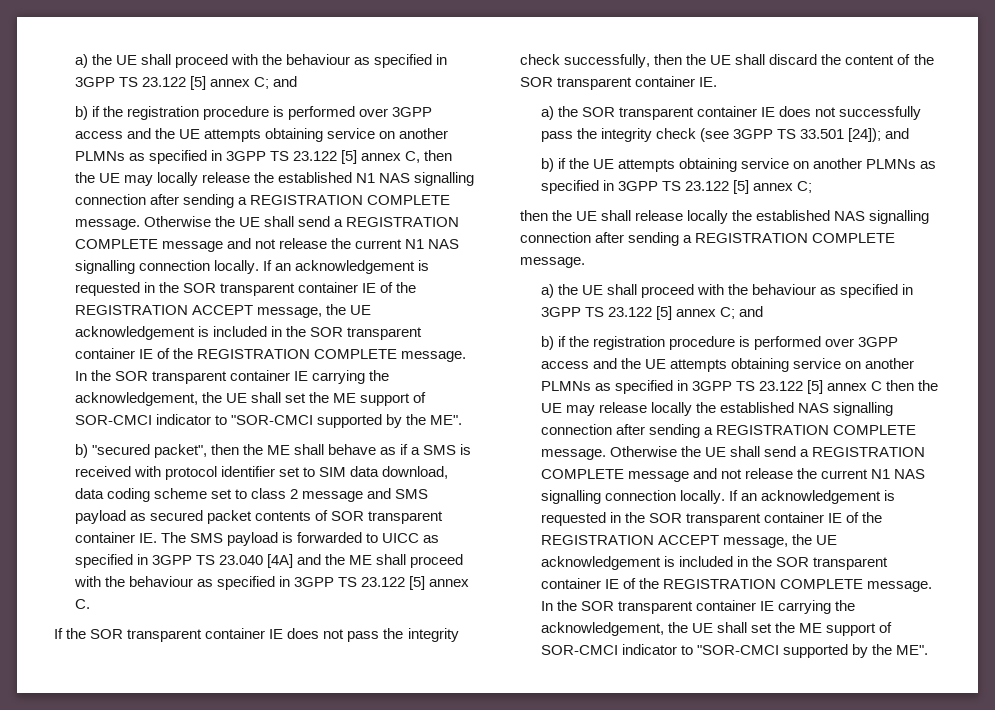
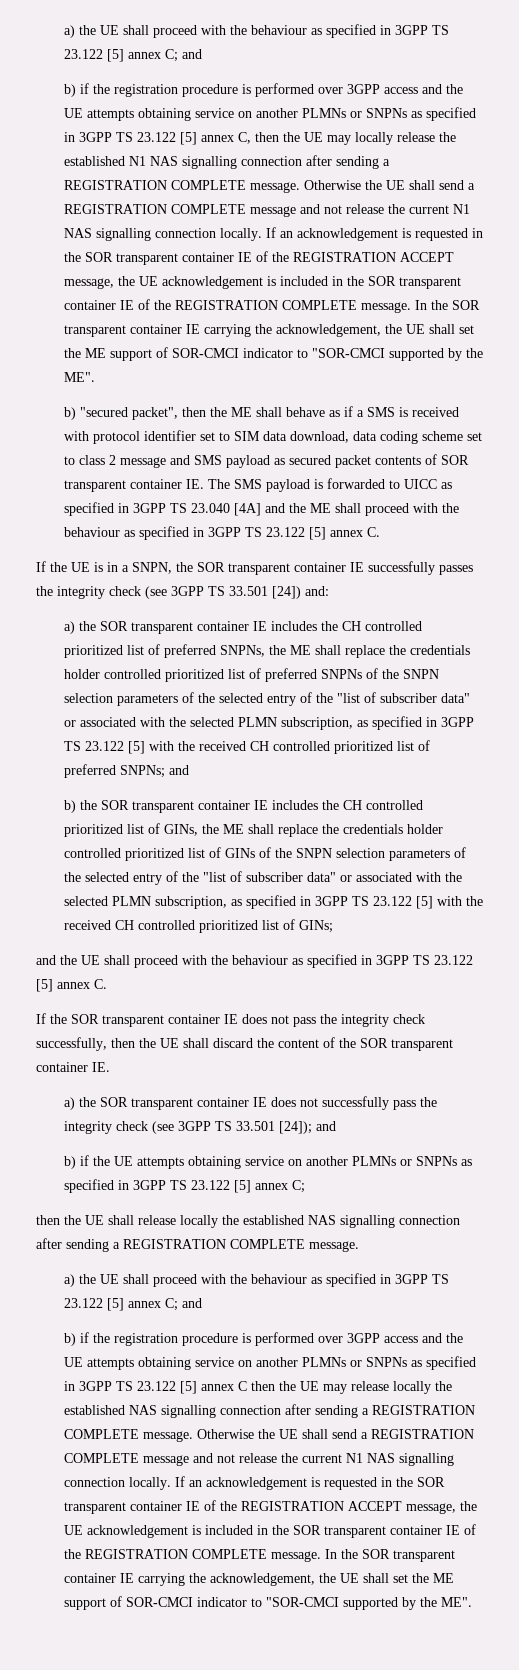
- b) if the registration procedure is performed over 3GPP access and the UE attempts obtaining service on another PLMNs as specified in 3GPP TS 23.122 [5] annex C, then the UE may locally release the established N1 NAS signalling connection after sending a REGISTRATION COMPLETE message.
+ b) if the registration procedure is performed over 3GPP access and the UE attempts obtaining service on another PLMNs or SNPNs as specified in 3GPP TS 23.122 [5] annex C, then the UE may locally release the established N1 NAS signalling connection after sending a REGISTRATION COMPLETE message.
+ If the UE is in a SNPN, the SOR transparent container IE successfully passes the integrity check (see 3GPP TS 33.501 [24]) and:
+ a) the SOR transparent container IE includes the CH controlled prioritized list of preferred SNPNs, the ME shall replace the credentials holder controlled prioritized list of preferred SNPNs of the SNPN selection parameters of the selected entry of the "list of subscriber data" or associated with the selected PLMN subscription, as specified in 3GPP TS 23.122 [5] with the received CH controlled prioritized list of preferred SNPNs; and
+ b) the SOR transparent container IE includes the CH controlled prioritized list of GINs, the ME shall replace the credentials holder controlled prioritized list of GINs of the SNPN selection parameters of the selected entry of the "list of subscriber data" or associated with the selected PLMN subscription, as specified in 3GPP TS 23.122 [5] with the received CH controlled prioritized list of GINs;
+ and the UE shall proceed with the behaviour as specified in 3GPP TS 23.122 [5] annex C.
- b) if the UE attempts obtaining service on another PLMNs as specified in 3GPP TS 23.122 [5] annex C;
+ b) if the UE attempts obtaining service on another PLMNs or SNPNs as specified in 3GPP TS 23.122 [5] annex C;
- b) if the registration procedure is performed over 3GPP access and the UE attempts obtaining service on another PLMNs as specified in 3GPP TS 23.122 [5] annex C then the UE may release locally the established NAS signalling connection after sending a REGISTRATION COMPLETE message.
+ b) if the registration procedure is performed over 3GPP access and the UE attempts obtaining service on another PLMNs or SNPNs as specified in 3GPP TS 23.122 [5] annex C then the UE may release locally the established NAS signalling connection after sending a REGISTRATION COMPLETE message.

